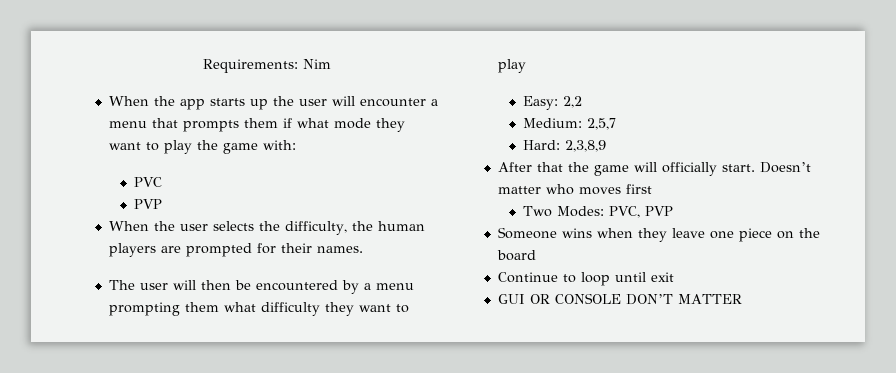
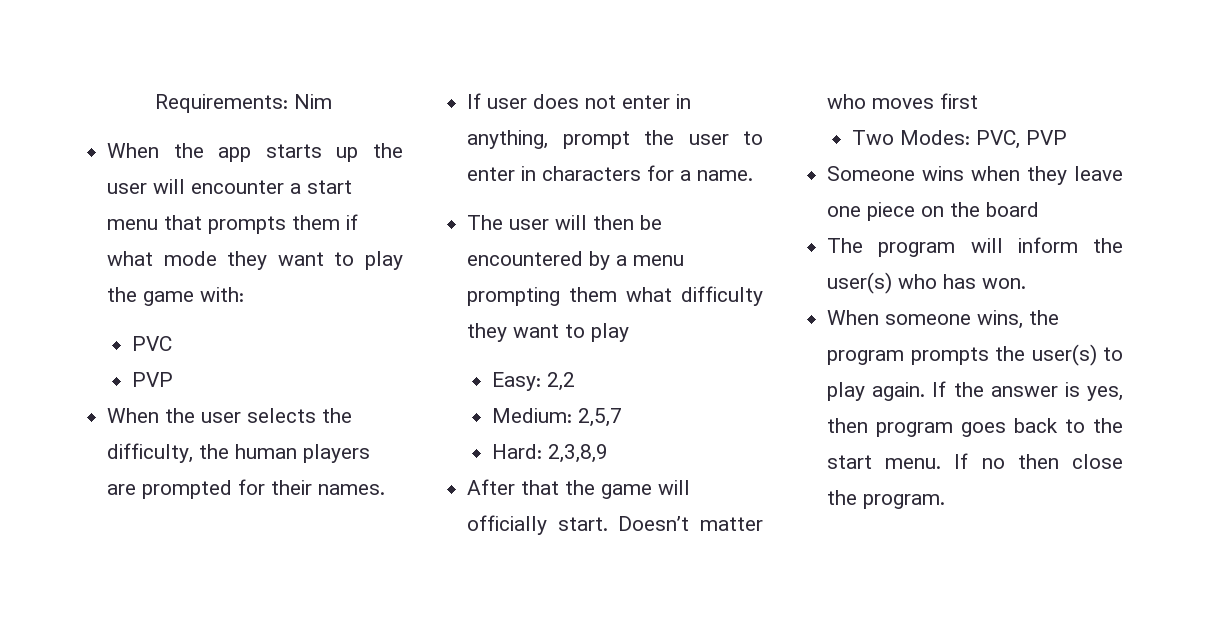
- When the app starts up the user will encounter a menu that prompts them if what mode they want to play the game with:
+ When the app starts up the user will encounter a start menu that prompts them if what mode they want to play the game with:
+ If user does not enter in anything, prompt the user to enter in characters for a name.
- Continue to loop until exit
- GUI OR CONSOLE DON’T MATTER
+ The program will inform the user(s) who has won.
+ When someone wins, the program prompts the user(s) to play again. If the answer is yes, then program goes back to the start menu. If no then close the program.

